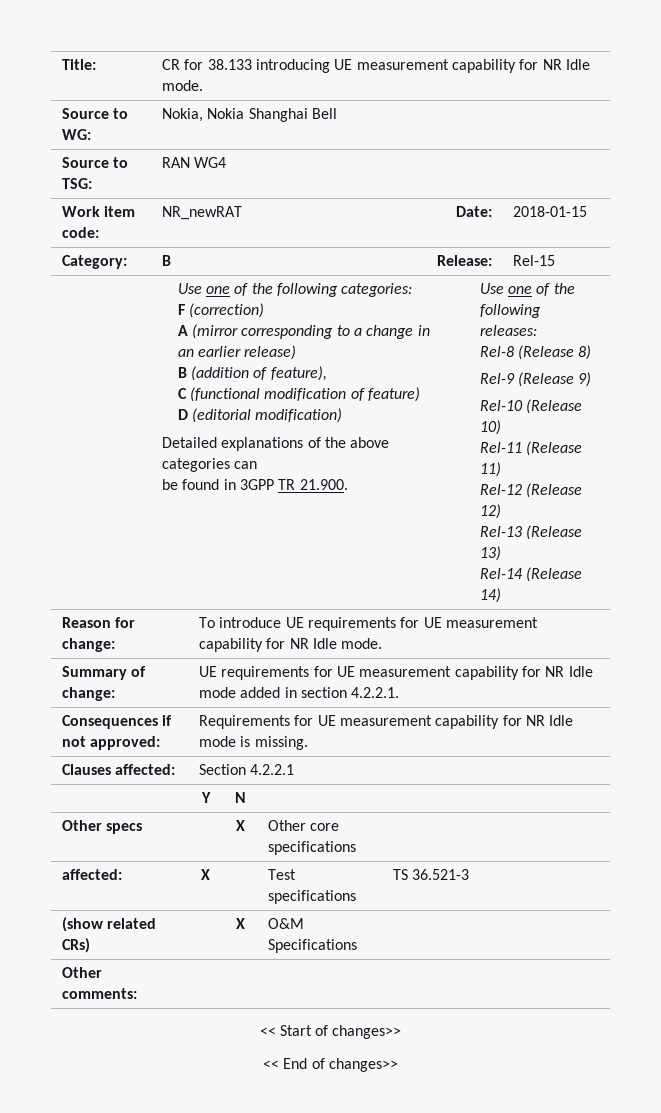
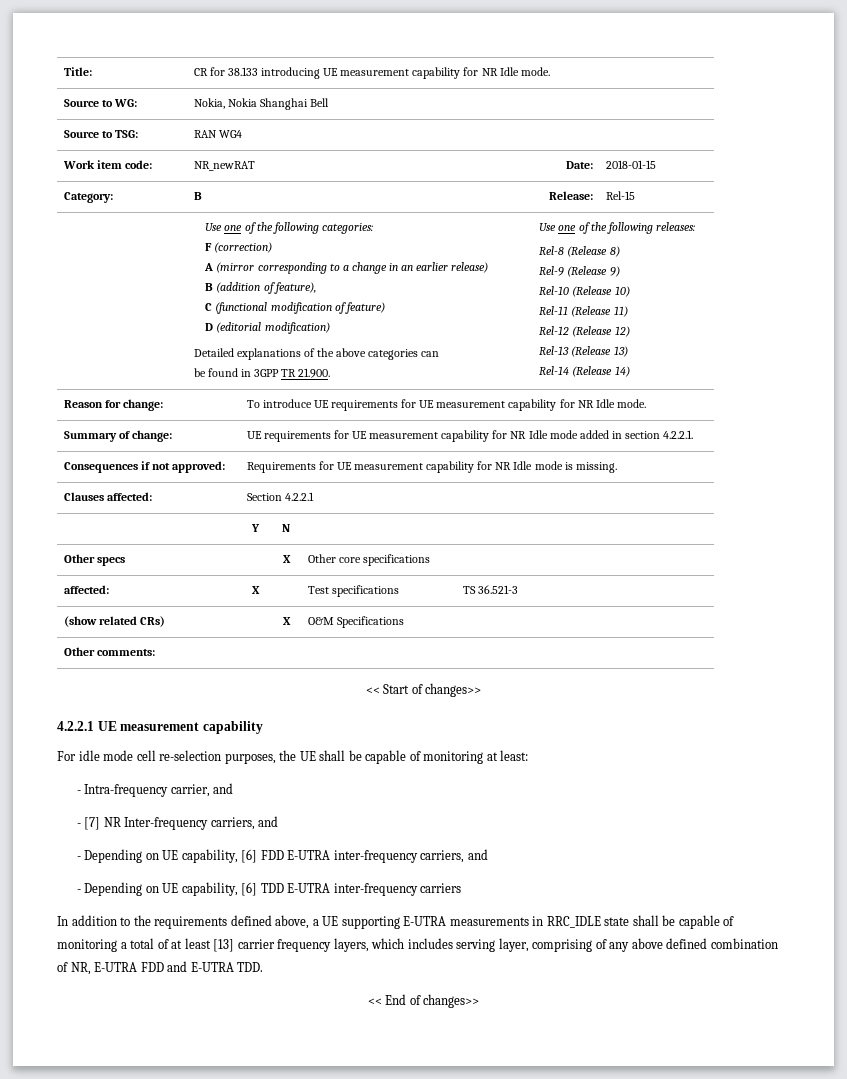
+ 4.2.2.1 UE measurement capability
+ For idle mode cell re-selection purposes, the UE shall be capable of monitoring at least:
+ - Intra-frequency carrier, and
+ - [7] NR Inter-frequency carriers, and
+ - Depending on UE capability, [6] FDD E-UTRA inter-frequency carriers, and
+ - Depending on UE capability, [6] TDD E-UTRA inter-frequency carriers
+ In addition to the requirements defined above, a UE supporting E-UTRA measurements in RRC_IDLE state shall be capable of monitoring a total of at least [13] carrier frequency layers, which includes serving layer, comprising of any above defined combination of NR, E-UTRA FDD and E-UTRA TDD.

